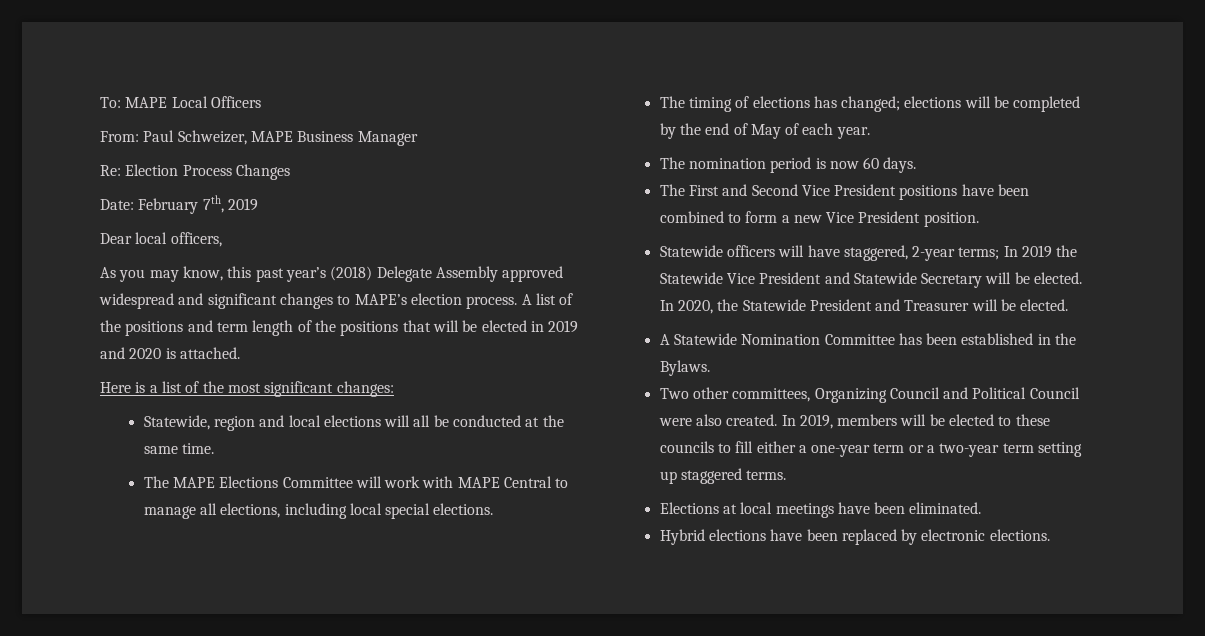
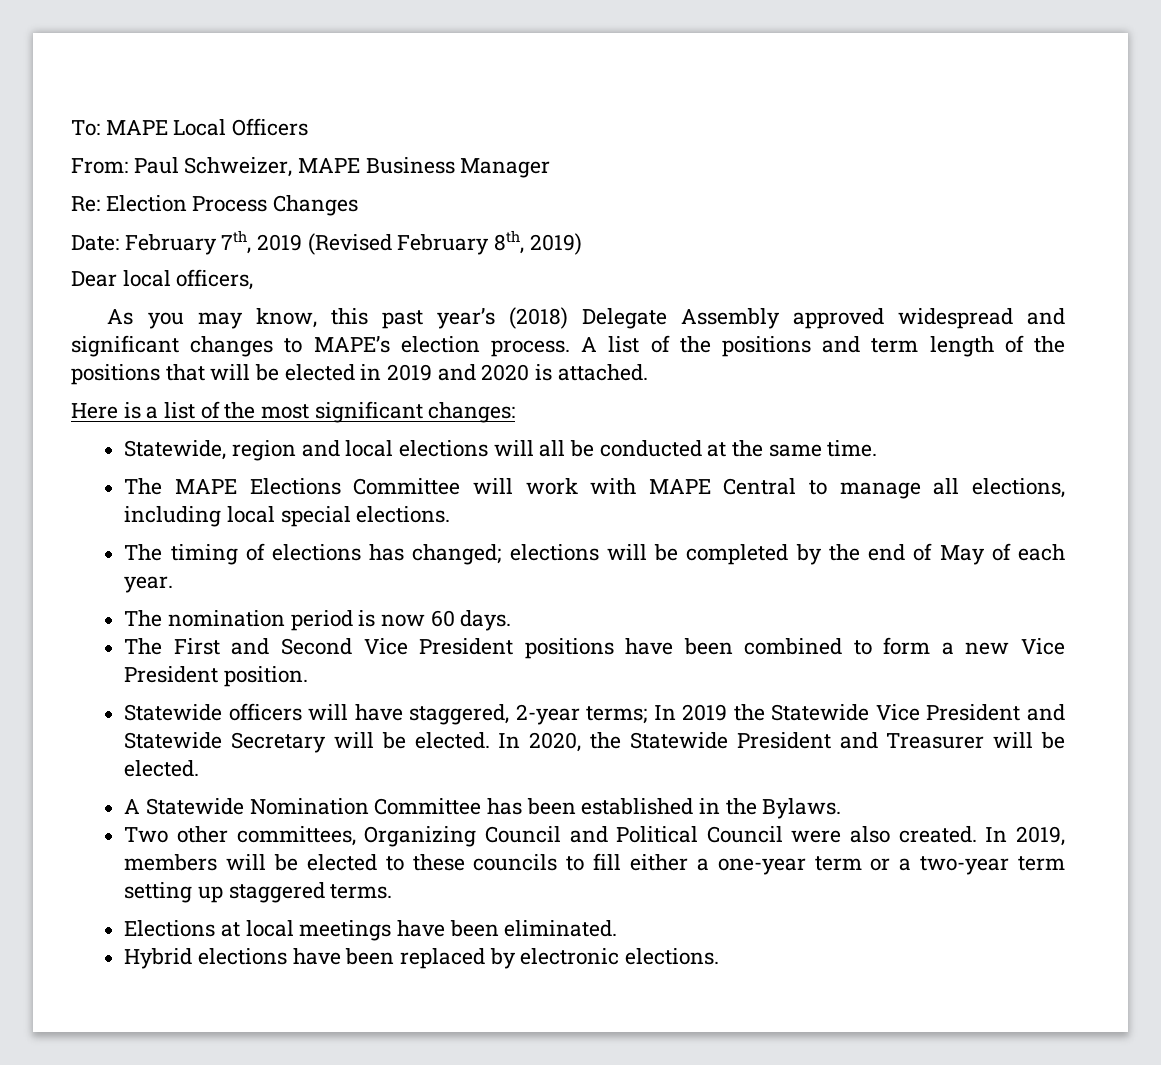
- Date: February 7th, 2019
+ Date: February 7th, 2019 (Revised February 8th, 2019)

